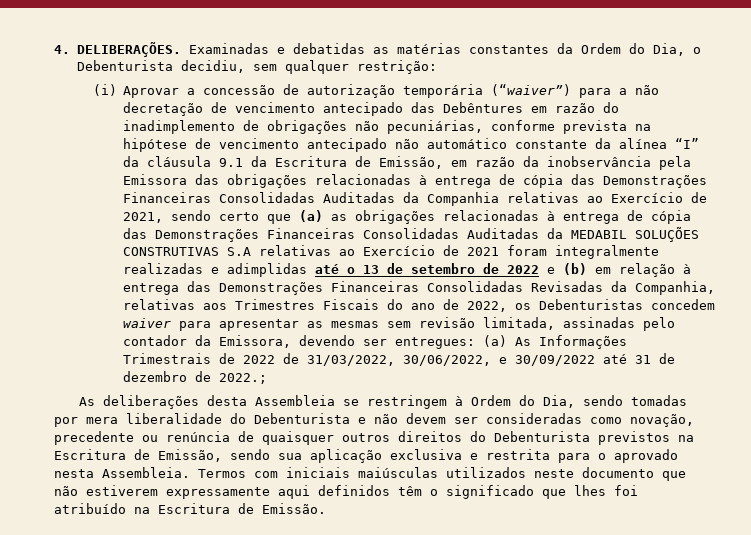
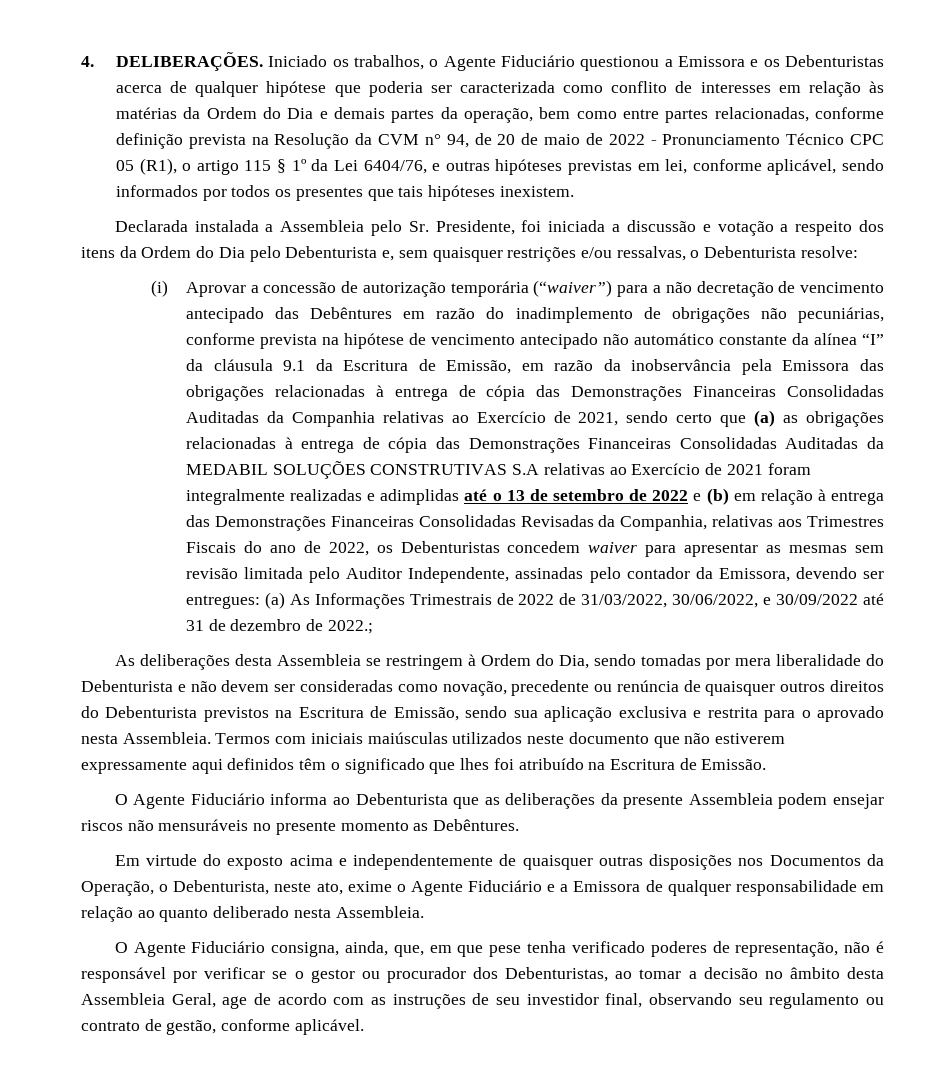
- Examinadas e debatidas as matérias constantes da Ordem do Dia, o Debenturista decidiu, sem qualquer restrição:
+ Iniciado os trabalhos, o Agente Fiduciário questionou a Emissora e os Debenturistas acerca de qualquer hipótese que poderia ser caracterizada como conflito de interesses em relação às matérias da Ordem do Dia e demais partes da operação, bem como entre partes relacionadas, conforme definição prevista na Resolução da CVM n° 94, de 20 de maio de 2022 - Pronunciamento Técnico CPC 05 (R1), o artigo 115 § 1º da Lei 6404/76, e outras hipóteses previstas em lei, conforme aplicável, sendo informados por todos os presentes que tais hipóteses inexistem.
+ Declarada instalada a Assembleia pelo Sr. Presidente, foi iniciada a discussão e votação a respeito dos itens da Ordem do Dia pelo Debenturista e, sem quaisquer restrições e/ou ressalvas, o Debenturista resolve:
- (i) Aprovar a concessão de autorização temporária (“waiver”) para a não decretação de vencimento antecipado das Debêntures em razão do inadimplemento de obrigações não pecuniárias, conforme prevista na hipótese de vencimento antecipado não automático constante da alínea “I” da cláusula 9.1 da Escritura de Emissão, em razão da inobservância pela Emissora das obrigações relacionadas à entrega de cópia das Demonstrações Financeiras Consolidadas Auditadas da Companhia relativas ao Exercício de 2021, sendo certo que (a) as obrigações relacionadas à entrega de cópia das Demonstrações Financeiras Consolidadas Auditadas da MEDABIL SOLUÇÕES CONSTRUTIVAS S.A relativas ao Exercício de 2021 foram integralmente realizadas e adimplidas até o 13 de setembro de 2022 e (b) em relação à entrega das Demonstrações Financeiras Consolidadas Revisadas da Companhia, relativas aos Trimestres Fiscais do ano de 2022, os Debenturistas concedem waiver para apresentar as mesmas sem revisão limitada, assinadas pelo contador da Emissora, devendo ser entregues:
+ (i) Aprovar a concessão de autorização temporária (“waiver”) para a não decretação de vencimento antecipado das Debêntures em razão do inadimplemento de obrigações não pecuniárias, conforme prevista na hipótese de vencimento antecipado não automático constante da alínea “I” da cláusula 9.1 da Escritura de Emissão, em razão da inobservância pela Emissora das obrigações relacionadas à entrega de cópia das Demonstrações Financeiras Consolidadas Auditadas da Companhia relativas ao Exercício de 2021, sendo certo que (a) as obrigações relacionadas à entrega de cópia das Demonstrações Financeiras Consolidadas Auditadas da MEDABIL SOLUÇÕES CONSTRUTIVAS S.A relativas ao Exercício de 2021 foram integralmente realizadas e adimplidas até o 13 de setembro de 2022 e (b) em relação à entrega das Demonstrações Financeiras Consolidadas Revisadas da Companhia, relativas aos Trimestres Fiscais do ano de 2022, os Debenturistas concedem waiver para apresentar as mesmas sem revisão limitada pelo Auditor Independente, assinadas pelo contador da Emissora, devendo ser entregues:
+ O Agente Fiduciário informa ao Debenturista que as deliberações da presente Assembleia podem ensejar riscos não mensuráveis no presente momento as Debêntures.
+ Em virtude do exposto acima e independentemente de quaisquer outras disposições nos Documentos da Operação, o Debenturista, neste ato, exime o Agente Fiduciário e a Emissora de qualquer responsabilidade em relação ao quanto deliberado nesta Assembleia.
+ O Agente Fiduciário consigna, ainda, que, em que pese tenha verificado poderes de representação, não é responsável por verificar se o gestor ou procurador dos Debenturistas, ao tomar a decisão no âmbito desta Assembleia Geral, age de acordo com as instruções de seu investidor final, observando seu regulamento ou contrato de gestão, conforme aplicável.

